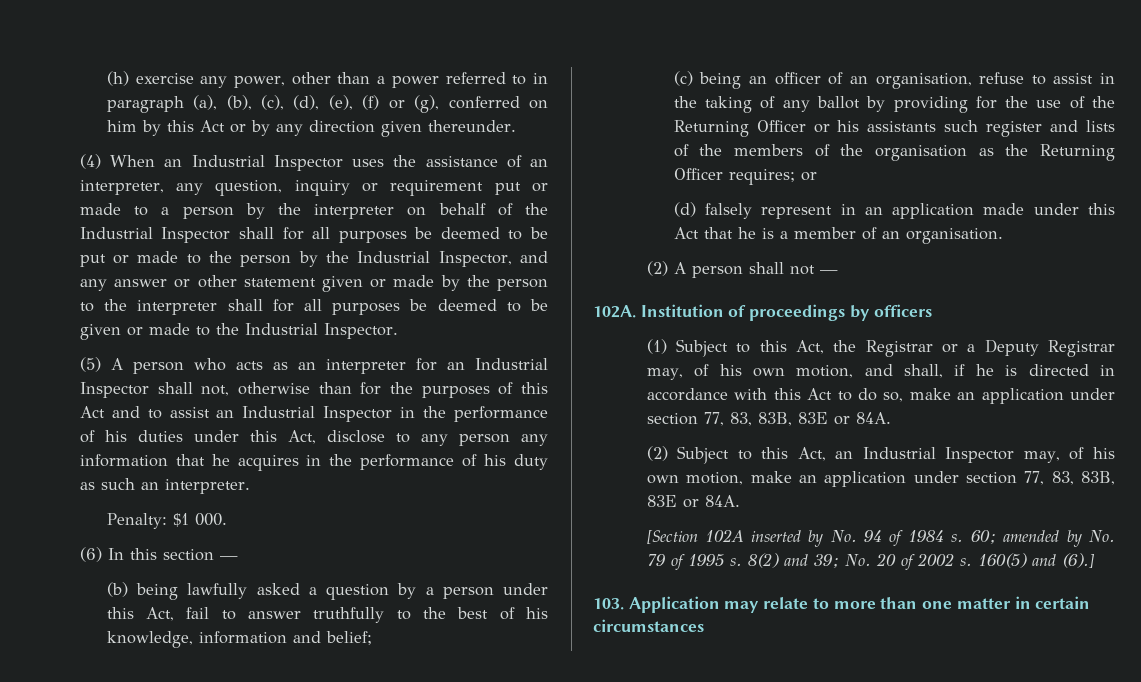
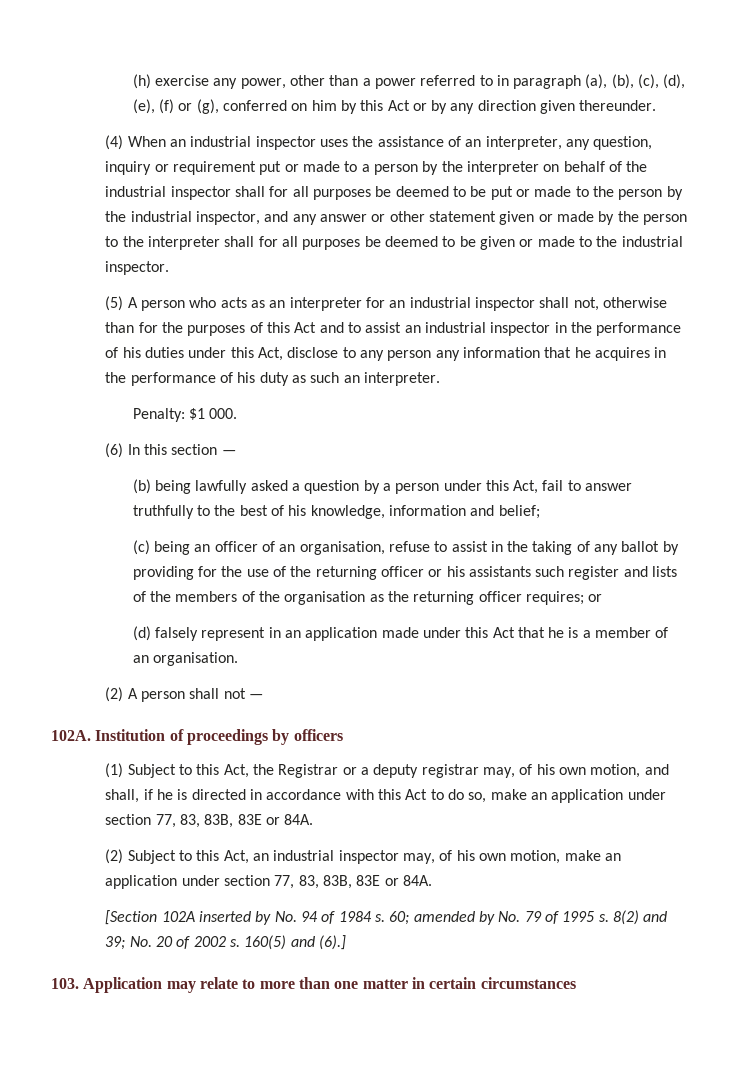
- (4) When an Industrial Inspector uses the assistance of an interpreter, any question, inquiry or requirement put or made to a person by the interpreter on behalf of the Industrial Inspector shall for all purposes be deemed to be put or made to the person by the Industrial Inspector, and any answer or other statement given or made by the person to the interpreter shall for all purposes be deemed to be given or made to the Industrial Inspector.
+ (4) When an industrial inspector uses the assistance of an interpreter, any question, inquiry or requirement put or made to a person by the interpreter on behalf of the industrial inspector shall for all purposes be deemed to be put or made to the person by the industrial inspector, and any answer or other statement given or made by the person to the interpreter shall for all purposes be deemed to be given or made to the industrial inspector.
- (5) A person who acts as an interpreter for an Industrial Inspector shall not, otherwise than for the purposes of this Act and to assist an Industrial Inspector in the performance of his duties under this Act, disclose to any person any information that he acquires in the performance of his duty as such an interpreter.
+ (5) A person who acts as an interpreter for an industrial inspector shall not, otherwise than for the purposes of this Act and to assist an industrial inspector in the performance of his duties under this Act, disclose to any person any information that he acquires in the performance of his duty as such an interpreter.
- (c) being an officer of an organisation, refuse to assist in the taking of any ballot by providing for the use of the Returning Officer or his assistants such register and lists of the members of the organisation as the Returning Officer requires; or
+ (c) being an officer of an organisation, refuse to assist in the taking of any ballot by providing for the use of the returning officer or his assistants such register and lists of the members of the organisation as the returning officer requires; or
- (1) Subject to this Act, the Registrar or a Deputy Registrar may, of his own motion, and shall, if he is directed in accordance with this Act to do so, make an application under section 77, 83, 83B, 83E or 84A.
+ (1) Subject to this Act, the Registrar or a deputy registrar may, of his own motion, and shall, if he is directed in accordance with this Act to do so, make an application under section 77, 83, 83B, 83E or 84A.
- (2) Subject to this Act, an Industrial Inspector may, of his own motion, make an application under section 77, 83, 83B, 83E or 84A.
+ (2) Subject to this Act, an industrial inspector may, of his own motion, make an application under section 77, 83, 83B, 83E or 84A.

